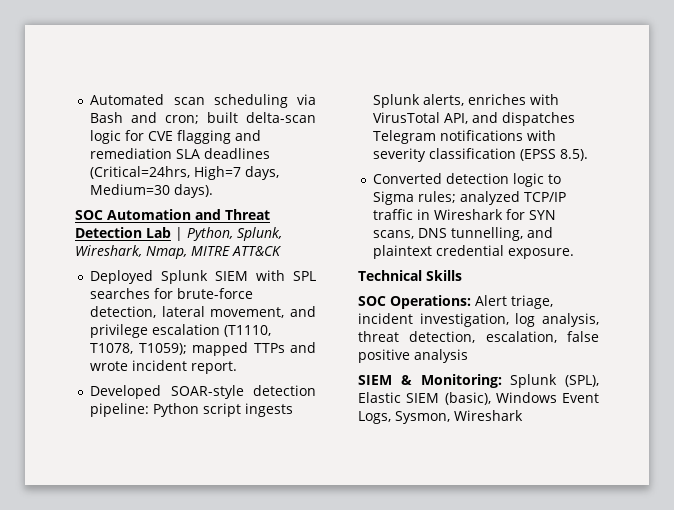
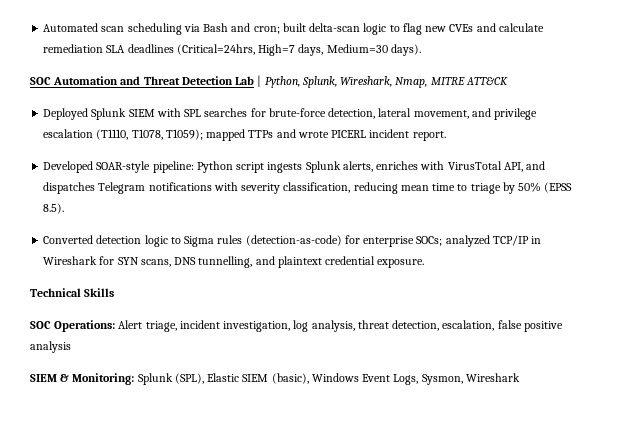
- Automated scan scheduling via Bash and cron; built delta-scan logic for CVE flagging and remediation SLA deadlines (Critical=24hrs, High=7 days, Medium=30 days).
+ Automated scan scheduling via Bash and cron; built delta-scan logic to flag new CVEs and calculate remediation SLA deadlines (Critical=24hrs, High=7 days, Medium=30 days).
- Deployed Splunk SIEM with SPL searches for brute-force detection, lateral movement, and privilege escalation (T1110, T1078, T1059); mapped TTPs and wrote incident report.
+ Deployed Splunk SIEM with SPL searches for brute-force detection, lateral movement, and privilege escalation (T1110, T1078, T1059); mapped TTPs and wrote PICERL incident report.
- Developed SOAR-style detection pipeline: Python script ingests Splunk alerts, enriches with VirusTotal API, and dispatches Telegram notifications with severity classification (EPSS 8.5).
+ Developed SOAR-style pipeline: Python script ingests Splunk alerts, enriches with VirusTotal API, and dispatches Telegram notifications with severity classification, reducing mean time to triage by 50% (EPSS 8.5).
- Converted detection logic to Sigma rules; analyzed TCP/IP traffic in Wireshark for SYN scans, DNS tunnelling, and plaintext credential exposure.
+ Converted detection logic to Sigma rules (detection-as-code) for enterprise SOCs; analyzed TCP/IP in Wireshark for SYN scans, DNS tunnelling, and plaintext credential exposure.

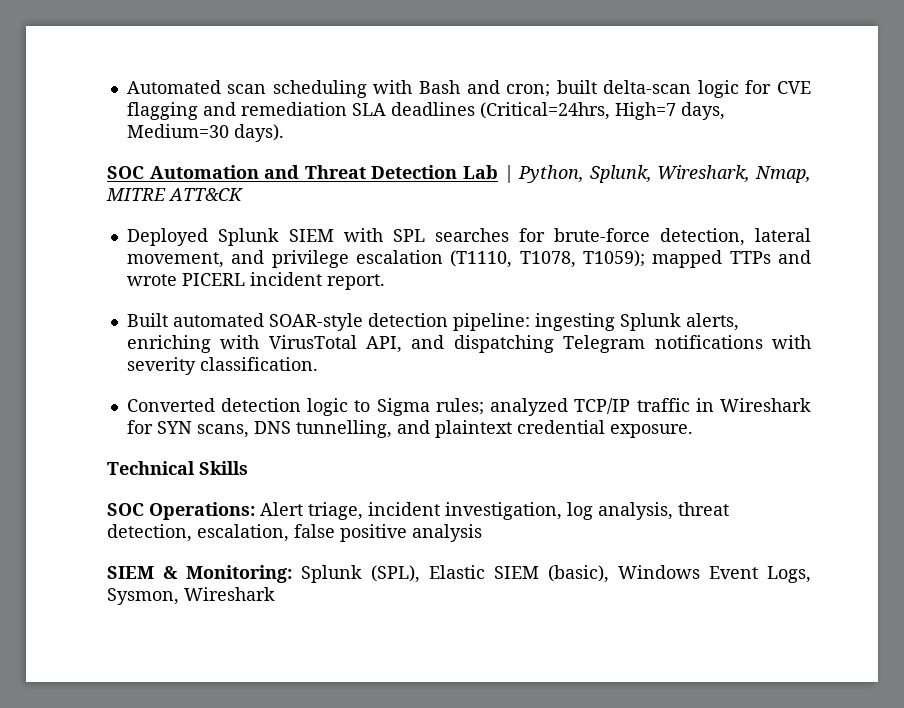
- Automated scan scheduling via Bash and cron; built delta-scan logic to flag new CVEs and calculate remediation SLA deadlines (Critical=24hrs, High=7 days, Medium=30 days).
+ Automated scan scheduling with Bash and cron; built delta-scan logic for CVE flagging and remediation SLA deadlines (Critical=24hrs, High=7 days, Medium=30 days).
- Developed SOAR-style pipeline: Python script ingests Splunk alerts, enriches with VirusTotal API, and dispatches Telegram notifications with severity classification, reducing mean time to triage by 50% (EPSS 8.5).
+ Built automated SOAR-style detection pipeline: ingesting Splunk alerts, enriching with VirusTotal API, and dispatching Telegram notifications with severity classification.
- Converted detection logic to Sigma rules (detection-as-code) for enterprise SOCs; analyzed TCP/IP in Wireshark for SYN scans, DNS tunnelling, and plaintext credential exposure.
+ Converted detection logic to Sigma rules; analyzed TCP/IP traffic in Wireshark for SYN scans, DNS tunnelling, and plaintext credential exposure.

